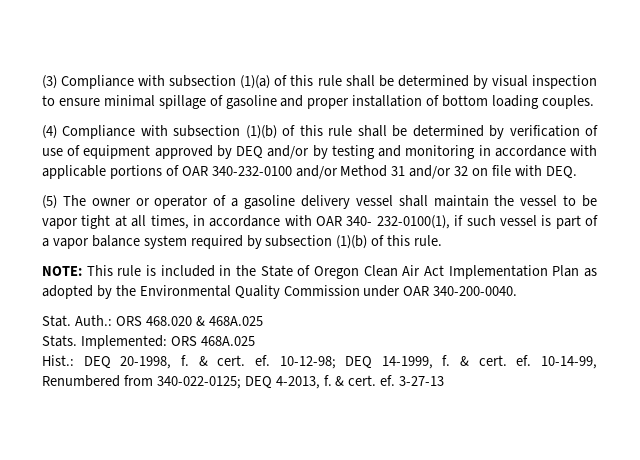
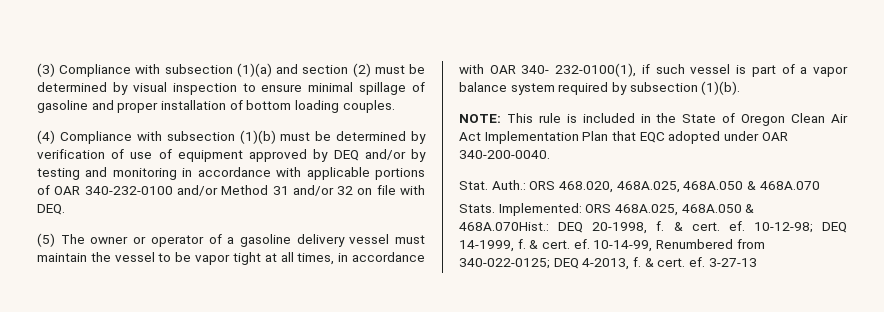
- (3) Compliance with subsection (1)(a) of this rule shall be determined by visual inspection to ensure minimal spillage of gasoline and proper installation of bottom loading couples.
+ (3) Compliance with subsection (1)(a) and section (2) must be determined by visual inspection to ensure minimal spillage of gasoline and proper installation of bottom loading couples.
- (4) Compliance with subsection (1)(b) of this rule shall be determined by verification of use of equipment approved by DEQ and/or by testing and monitoring in accordance with applicable portions of OAR 340-232-0100 and/or Method 31 and/or 32 on file with DEQ.
+ (4) Compliance with subsection (1)(b) must be determined by verification of use of equipment approved by DEQ and/or by testing and monitoring in accordance with applicable portions of OAR 340-232-0100 and/or Method 31 and/or 32 on file with DEQ.
- (5) The owner or operator of a gasoline delivery vessel shall maintain the vessel to be vapor tight at all times, in accordance with OAR 340- 232-0100(1), if such vessel is part of a vapor balance system required by subsection (1)(b) of this rule.
+ (5) The owner or operator of a gasoline delivery vessel must maintain the vessel to be vapor tight at all times, in accordance with OAR 340- 232-0100(1), if such vessel is part of a vapor balance system required by subsection (1)(b).
- NOTE: This rule is included in the State of Oregon Clean Air Act Implementation Plan as adopted by the Environmental Quality Commission under OAR 340-200-0040.
+ NOTE: This rule is included in the State of Oregon Clean Air Act Implementation Plan that EQC adopted under OAR 340-200-0040.
- Auth.: ORS 468.020 & 468A.025
+ Auth.: ORS 468.020, 468A.025, 468A.050 & 468A.070
- Implemented: ORS 468A.025
- Hist.: DEQ 20-1998, f.
+ Implemented: ORS 468A.025, 468A.050 & 468A.070Hist.: DEQ 20-1998, f.

